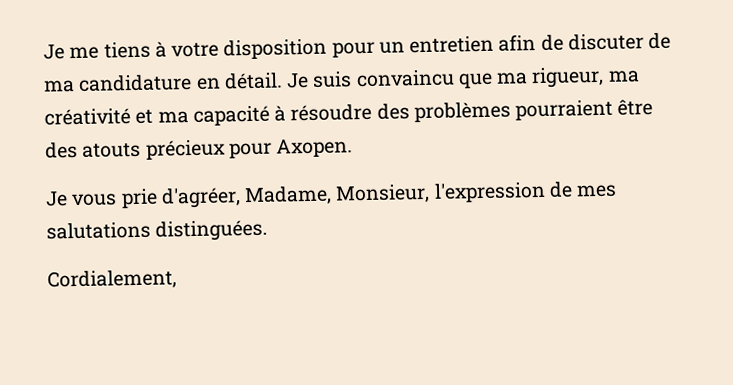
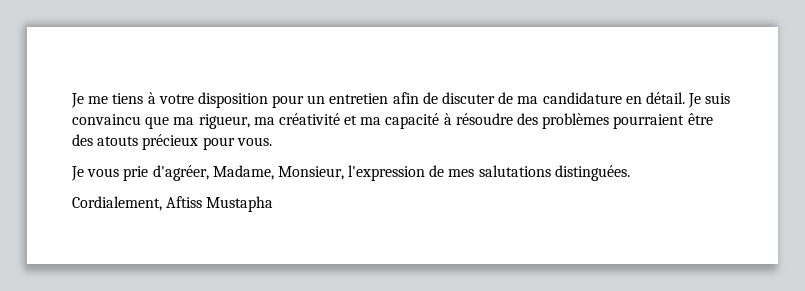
- Je suis convaincu que ma rigueur, ma créativité et ma capacité à résoudre des problèmes pourraient être des atouts précieux pour Axopen.
+ Je suis convaincu que ma rigueur, ma créativité et ma capacité à résoudre des problèmes pourraient être des atouts précieux pour vous.
- Cordialement,
+ Cordialement, Aftiss Mustapha

